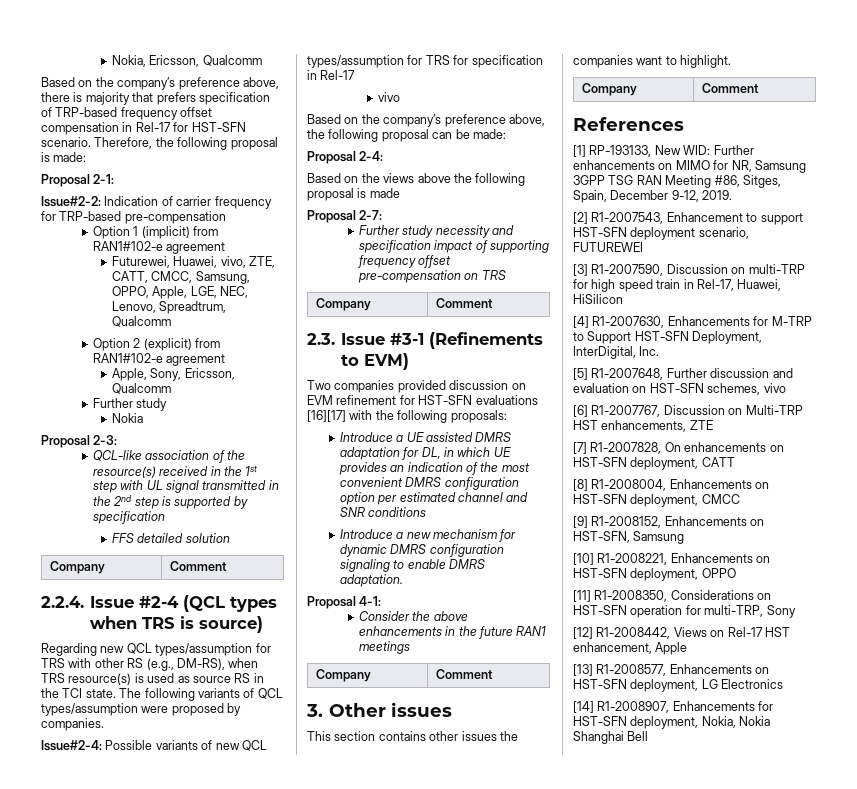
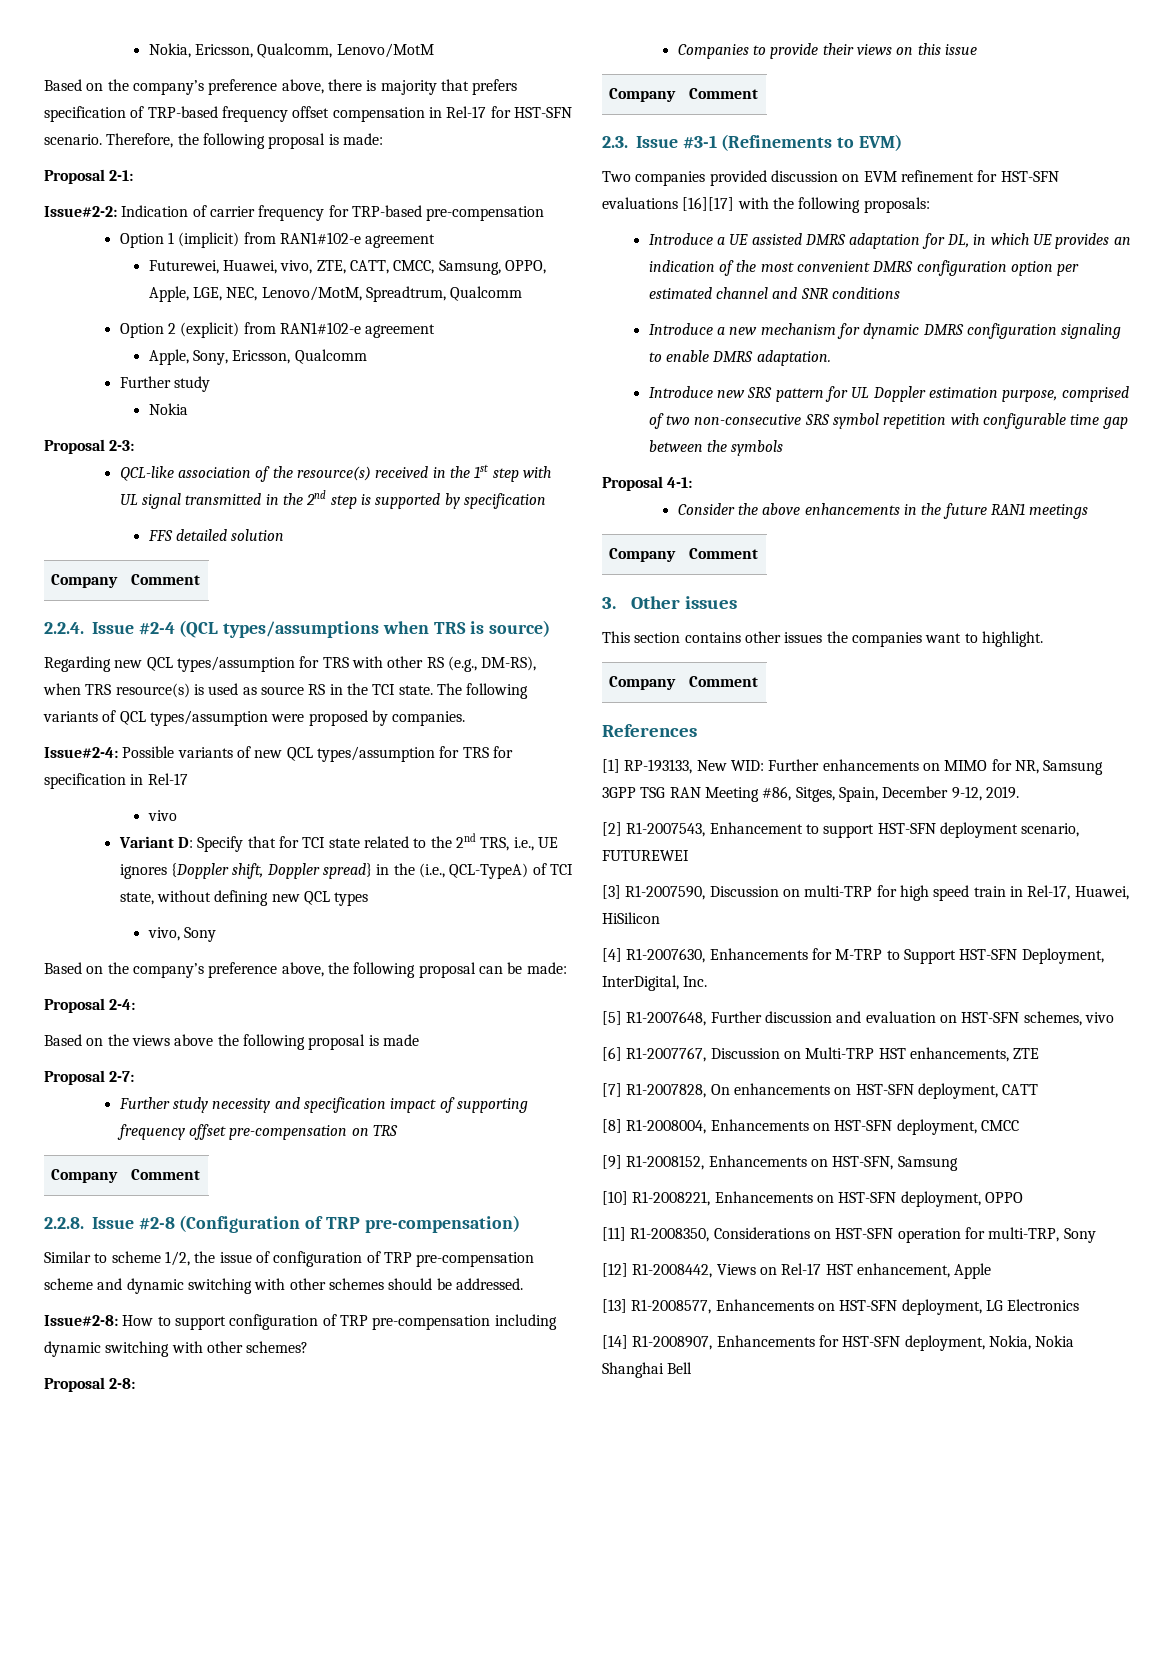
- Nokia, Ericsson, Qualcomm
+ Nokia, Ericsson, Qualcomm, Lenovo/MotM
- Futurewei, Huawei, vivo, ZTE, CATT, CMCC, Samsung, OPPO, Apple, LGE, NEC, Lenovo, Spreadtrum, Qualcomm
+ Futurewei, Huawei, vivo, ZTE, CATT, CMCC, Samsung, OPPO, Apple, LGE, NEC, Lenovo/MotM, Spreadtrum, Qualcomm
- 2.2.4. Issue #2-4 (QCL types when TRS is source)
+ 2.2.4. Issue #2-4 (QCL types/assumptions when TRS is source)
+ Variant D: Specify that for TCI state related to the 2nd TRS, i.e., UE ignores {Doppler shift, Doppler spread} in the (i.e., QCL-TypeA) of TCI state, without defining new QCL types
+ vivo, Sony
+ 2.2.8. Issue #2-8 (Configuration of TRP pre-compensation)
+ Similar to scheme 1/2, the issue of configuration of TRP pre-compensation scheme and dynamic switching with other schemes should be addressed.
+ Issue#2-8: How to support configuration of TRP pre-compensation including dynamic switching with other schemes?
+ Proposal 2-8:
+ Companies to provide their views on this issue
+ Company | Comment
+ Introduce new SRS pattern for UL Doppler estimation purpose, comprised of two non-consecutive SRS symbol repetition with configurable time gap between the symbols

